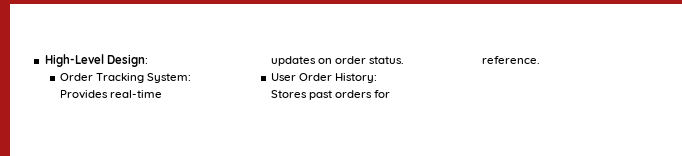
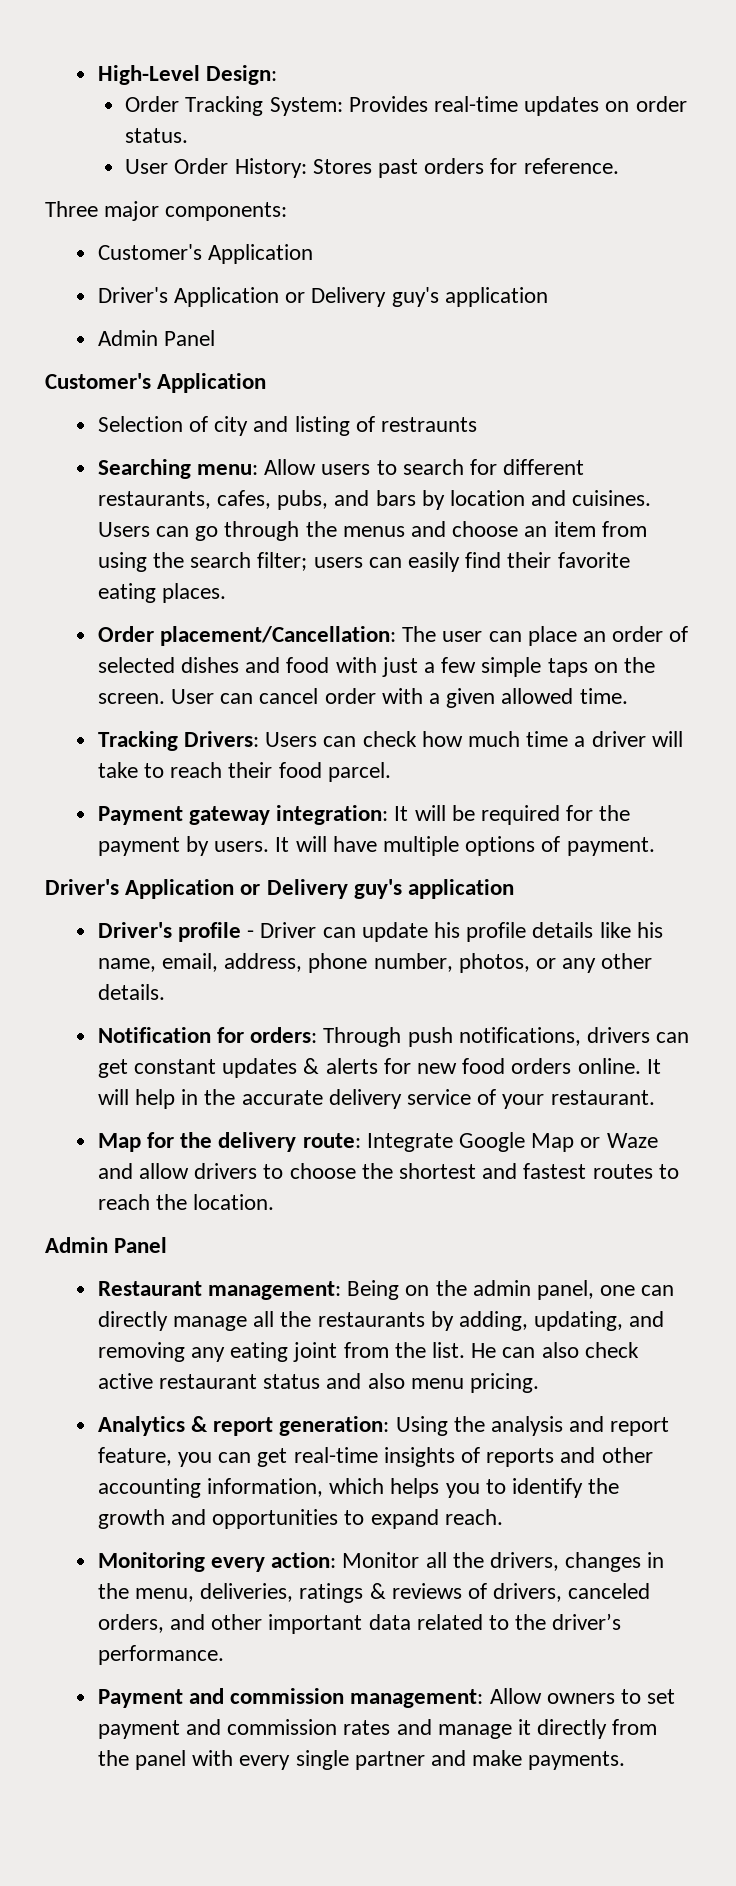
+ Three major components:
+ Customer's Application
+ Driver's Application or Delivery guy's application
+ Admin Panel
+ Customer's Application
+ Selection of city and listing of restraunts
+ Searching menu: Allow users to search for different restaurants, cafes, pubs, and bars by location and cuisines. Users can go through the menus and choose an item from using the search filter; users can easily find their favorite eating places.
+ Order placement/Cancellation: The user can place an order of selected dishes and food with just a few simple taps on the screen. User can cancel order with a given allowed time.
+ Tracking Drivers: Users can check how much time a driver will take to reach their food parcel.
+ Payment gateway integration: It will be required for the payment by users. It will have multiple options of payment.
+ Driver's Application or Delivery guy's application
+ Driver's profile - Driver can update his profile details like his name, email, address, phone number, photos, or any other details.
+ Notification for orders: Through push notifications, drivers can get constant updates & alerts for new food orders online. It will help in the accurate delivery service of your restaurant.
+ Map for the delivery route: Integrate Google Map or Waze and allow drivers to choose the shortest and fastest routes to reach the location.
+ Admin Panel
+ Restaurant management: Being on the admin panel, one can directly manage all the restaurants by adding, updating, and removing any eating joint from the list. He can also check active restaurant status and also menu pricing.
+ Analytics & report generation: Using the analysis and report feature, you can get real-time insights of reports and other accounting information, which helps you to identify the growth and opportunities to expand reach.
+ Monitoring every action: Monitor all the drivers, changes in the menu, deliveries, ratings & reviews of drivers, canceled orders, and other important data related to the driver’s performance.
+ Payment and commission management: Allow owners to set payment and commission rates and manage it directly from the panel with every single partner and make payments.

